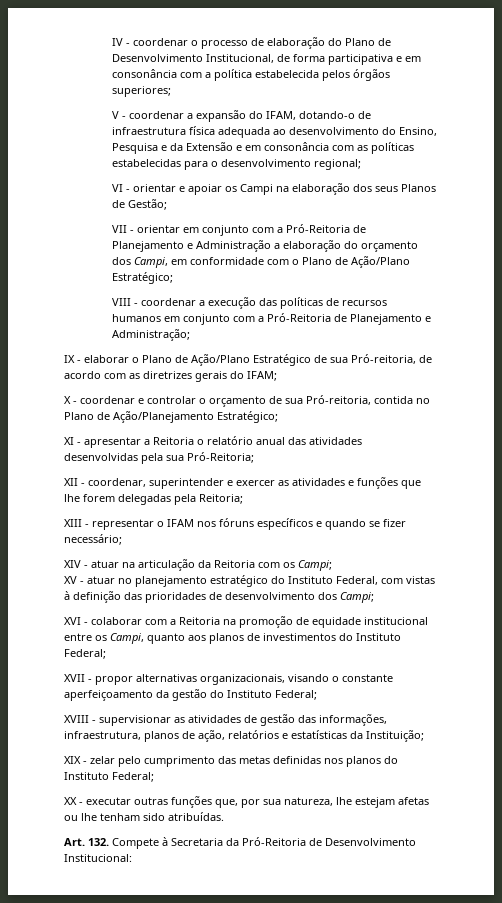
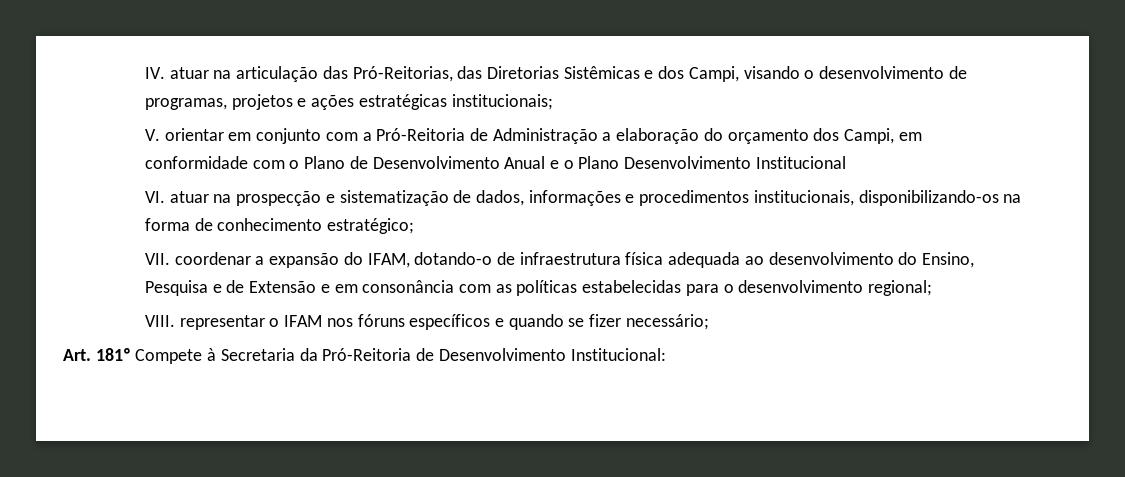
- IV - coordenar o processo de elaboração do Plano de Desenvolvimento Institucional, de forma participativa e em consonância com a política estabelecida pelos órgãos superiores;
- V - coordenar a expansão do IFAM, dotando-o de infraestrutura física adequada ao desenvolvimento do Ensino, Pesquisa e da Extensão e em consonância com as políticas estabelecidas para o desenvolvimento regional;
+ IV. atuar na articulação das Pró-Reitorias, das Diretorias Sistêmicas e dos Campi, visando o desenvolvimento de programas, projetos e ações estratégicas institucionais;
+ V. orientar em conjunto com a Pró-Reitoria de Administração a elaboração do orçamento dos Campi, em conformidade com o Plano de Desenvolvimento Anual e o Plano Desenvolvimento Institucional
+ VI. atuar na prospecção e sistematização de dados, informações e procedimentos institucionais, disponibilizando-os na forma de conhecimento estratégico;
+ VII. coordenar a expansão do IFAM, dotando-o de infraestrutura física adequada ao desenvolvimento do Ensino, Pesquisa e de Extensão e em consonância com as políticas estabelecidas para o desenvolvimento regional;
- VI - orientar e apoiar os Campi na elaboração dos seus Planos de Gestão;
- VII - orientar em conjunto com a Pró-Reitoria de Planejamento e Administração a elaboração do orçamento dos Campi, em conformidade com o Plano de Ação/Plano Estratégico;
- VIII - coordenar a execução das políticas de recursos humanos em conjunto com a Pró-Reitoria de Planejamento e Administração;
- IX - elaborar o Plano de Ação/Plano Estratégico de sua Pró-reitoria, de acordo com as diretrizes gerais do IFAM;
- X - coordenar e controlar o orçamento de sua Pró-reitoria, contida no Plano de Ação/Planejamento Estratégico;
- XI - apresentar a Reitoria o relatório anual das atividades desenvolvidas pela sua Pró-Reitoria;
- XII - coordenar, superintender e exercer as atividades e funções que lhe forem delegadas pela Reitoria;
- XIII - representar o IFAM nos fóruns específicos e quando se fizer necessário;
+ VIII. representar o IFAM nos fóruns específicos e quando se fizer necessário;
- XIV - atuar na articulação da Reitoria com os Campi;
- XV - atuar no planejamento estratégico do Instituto Federal, com vistas à definição das prioridades de desenvolvimento dos Campi;
- XVI - colaborar com a Reitoria na promoção de equidade institucional entre os Campi, quanto aos planos de investimentos do Instituto Federal;
- XVII - propor alternativas organizacionais, visando o constante aperfeiçoamento da gestão do Instituto Federal;
- XVIII - supervisionar as atividades de gestão das informações, infraestrutura, planos de ação, relatórios e estatísticas da Instituição;
- XIX - zelar pelo cumprimento das metas definidas nos planos do Instituto Federal;
- XX - executar outras funções que, por sua natureza, lhe estejam afetas ou lhe tenham sido atribuídas.
- Art. 132. Compete à Secretaria da Pró-Reitoria de Desenvolvimento Institucional:
+ Art. 181º Compete à Secretaria da Pró-Reitoria de Desenvolvimento Institucional:

